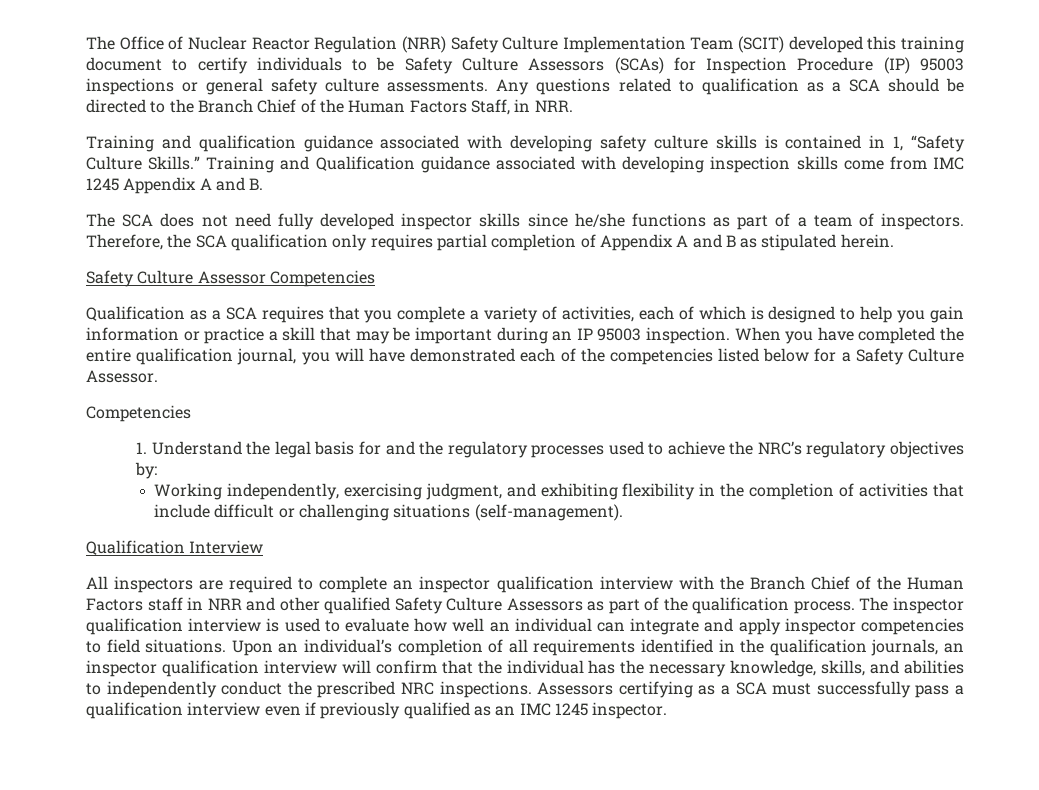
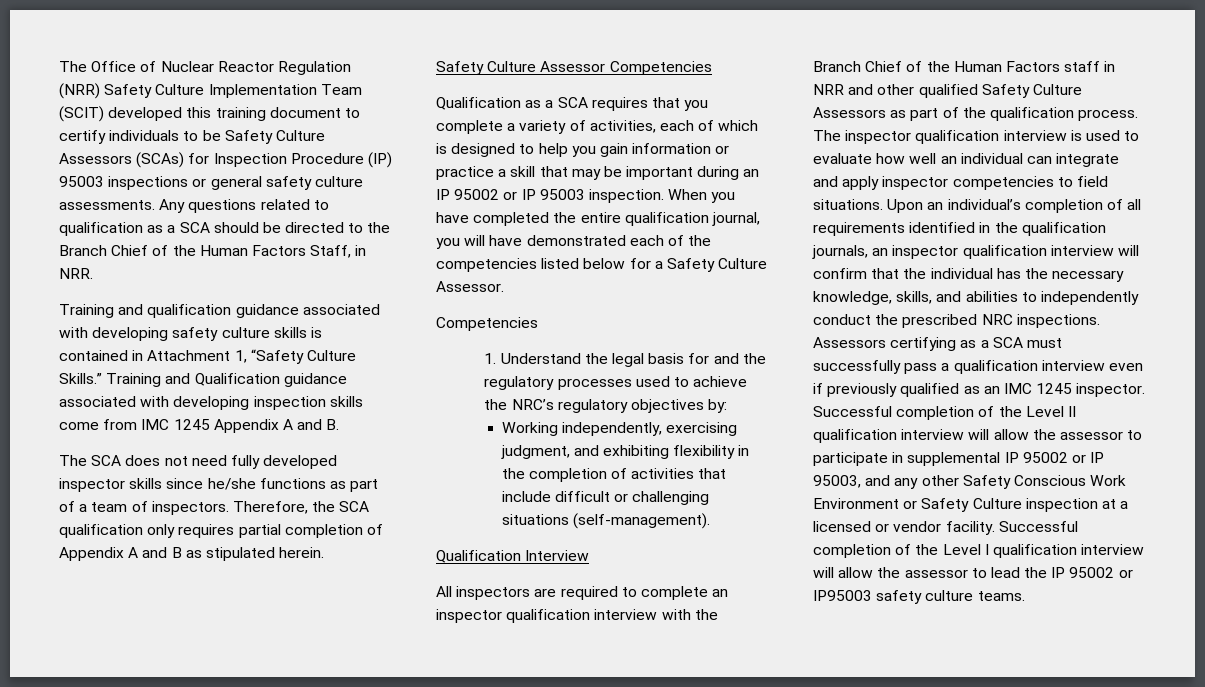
- Training and qualification guidance associated with developing safety culture skills is contained in 1, “Safety Culture Skills.”
+ Training and qualification guidance associated with developing safety culture skills is contained in Attachment 1, “Safety Culture Skills.”
- Qualification as a SCA requires that you complete a variety of activities, each of which is designed to help you gain information or practice a skill that may be important during an IP 95003 inspection.
+ Qualification as a SCA requires that you complete a variety of activities, each of which is designed to help you gain information or practice a skill that may be important during an IP 95002 or IP 95003 inspection.
+ Successful completion of the Level II qualification interview will allow the assessor to participate in supplemental IP 95002 or IP 95003, and any other Safety Conscious Work Environment or Safety Culture inspection at a licensed or vendor facility. Successful completion of the Level I qualification interview will allow the assessor to lead the IP 95002 or IP95003 safety culture teams.

